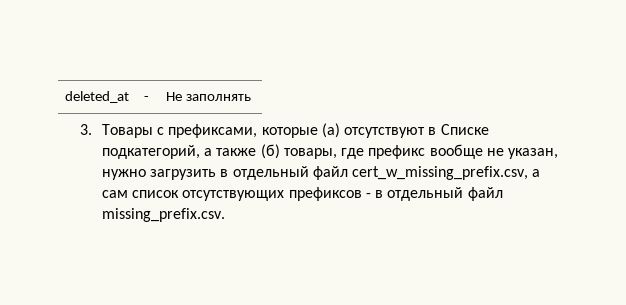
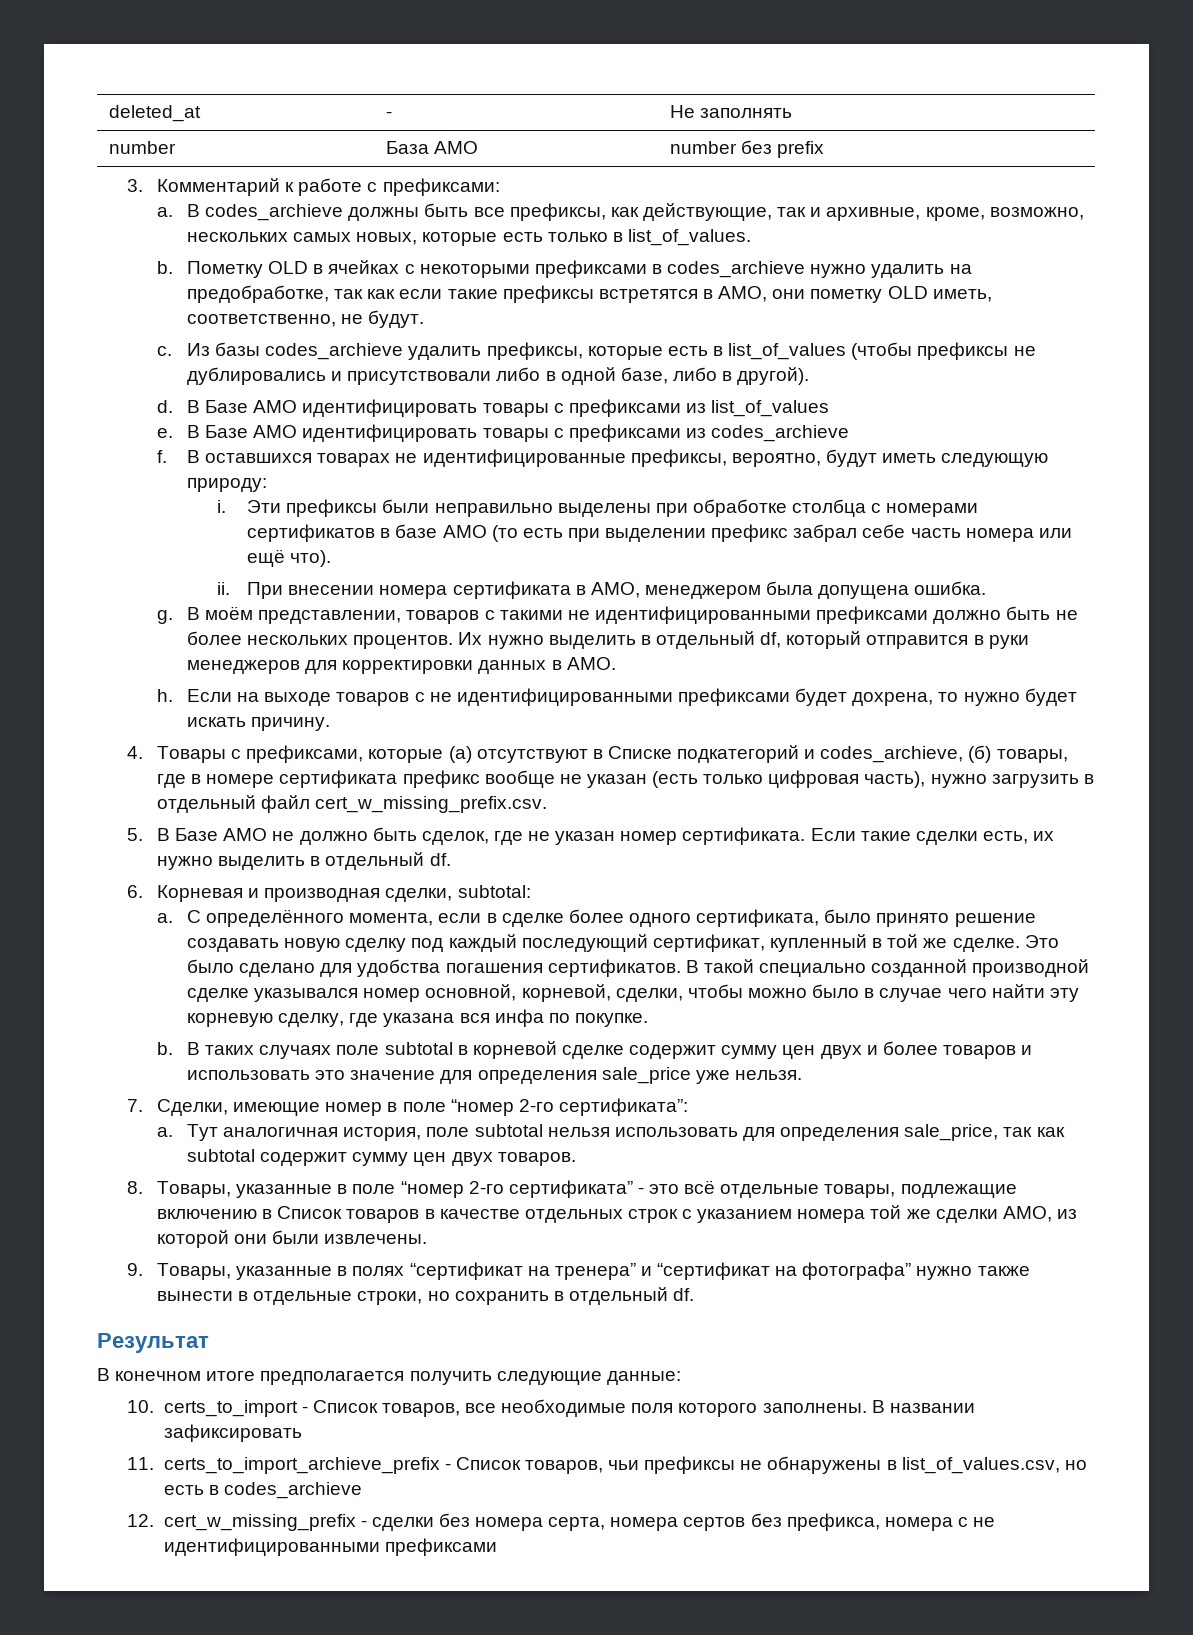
- 3. Товары с префиксами, которые (а) отсутствуют в Списке подкатегорий, а также (б) товары, где префикс вообще не указан, нужно загрузить в отдельный файл cert_w_missing_prefix.csv, а сам список отсутствующих префиксов - в отдельный файл missing_prefix.csv.
+ number | База АМО | number без prefix
+ 3. Комментарий к работе с префиксами:
+ a. В codes_archieve должны быть все префиксы, как действующие, так и архивные, кроме, возможно, нескольких самых новых, которые есть только в list_of_values.
+ b. Пометку OLD в ячейках с некоторыми префиксами в codes_archieve нужно удалить на предобработке, так как если такие префиксы встретятся в АМО, они пометку OLD иметь, соответственно, не будут.
+ c. Из базы codes_archieve удалить префиксы, которые есть в list_of_values (чтобы префиксы не дублировались и присутствовали либо в одной базе, либо в другой).
+ d. В Базе АМО идентифицировать товары с префиксами из list_of_values
+ e. В Базе АМО идентифицировать товары с префиксами из codes_archieve
+ f. В оставшихся товарах не идентифицированные префиксы, вероятно, будут иметь следующую природу:
+ i. Эти префиксы были неправильно выделены при обработке столбца с номерами сертификатов в базе АМО (то есть при выделении префикс забрал себе часть номера или ещё что).
+ ii. При внесении номера сертификата в АМО, менеджером была допущена ошибка.
+ g. В моём представлении, товаров с такими не идентифицированными префиксами должно быть не более нескольких процентов. Их нужно выделить в отдельный df, который отправится в руки менеджеров для корректировки данных в АМО.
+ h. Если на выходе товаров с не идентифицированными префиксами будет дохрена, то нужно будет искать причину.
+ 4. Товары с префиксами, которые (а) отсутствуют в Списке подкатегорий и codes_archieve, (б) товары, где в номере сертификата префикс вообще не указан (есть только цифровая часть), нужно загрузить в отдельный файл cert_w_missing_prefix.csv.
+ 5. В Базе АМО не должно быть сделок, где не указан номер сертификата. Если такие сделки есть, их нужно выделить в отдельный df.
+ 6. Корневая и производная сделки, subtotal:
+ a. С определённого момента, если в сделке более одного сертификата, было принято решение создавать новую сделку под каждый последующий сертификат, купленный в той же сделке. Это было сделано для удобства погашения сертификатов. В такой специально созданной производной сделке указывался номер основной, корневой, сделки, чтобы можно было в случае чего найти эту корневую сделку, где указана вся инфа по покупке.
+ b. В таких случаях поле subtotal в корневой сделке содержит сумму цен двух и более товаров и использовать это значение для определения sale_price уже нельзя.
+ 7. Сделки, имеющие номер в поле “номер 2-го сертификата”:
+ a. Тут аналогичная история, поле subtotal нельзя использовать для определения sale_price, так как subtotal содержит сумму цен двух товаров.
+ 8. Товары, указанные в поле “номер 2-го сертификата” - это всё отдельные товары, подлежащие включению в Список товаров в качестве отдельных строк с указанием номера той же сделки AMO, из которой они были извлечены.
+ 9. Товары, указанные в полях “сертификат на тренера” и “сертификат на фотографа” нужно также вынести в отдельные строки, но сохранить в отдельный df.
+ Результат
+ В конечном итоге предполагается получить следующие данные:
+ 10. certs_to_import - Список товаров, все необходимые поля которого заполнены. В названии зафиксировать
+ 11. certs_to_import_archieve_prefix - Список товаров, чьи префиксы не обнаружены в list_of_values.csv, но есть в codes_archieve
+ 12. cert_w_missing_prefix - сделки без номера серта, номера сертов без префикса, номера с не идентифицированными префиксами

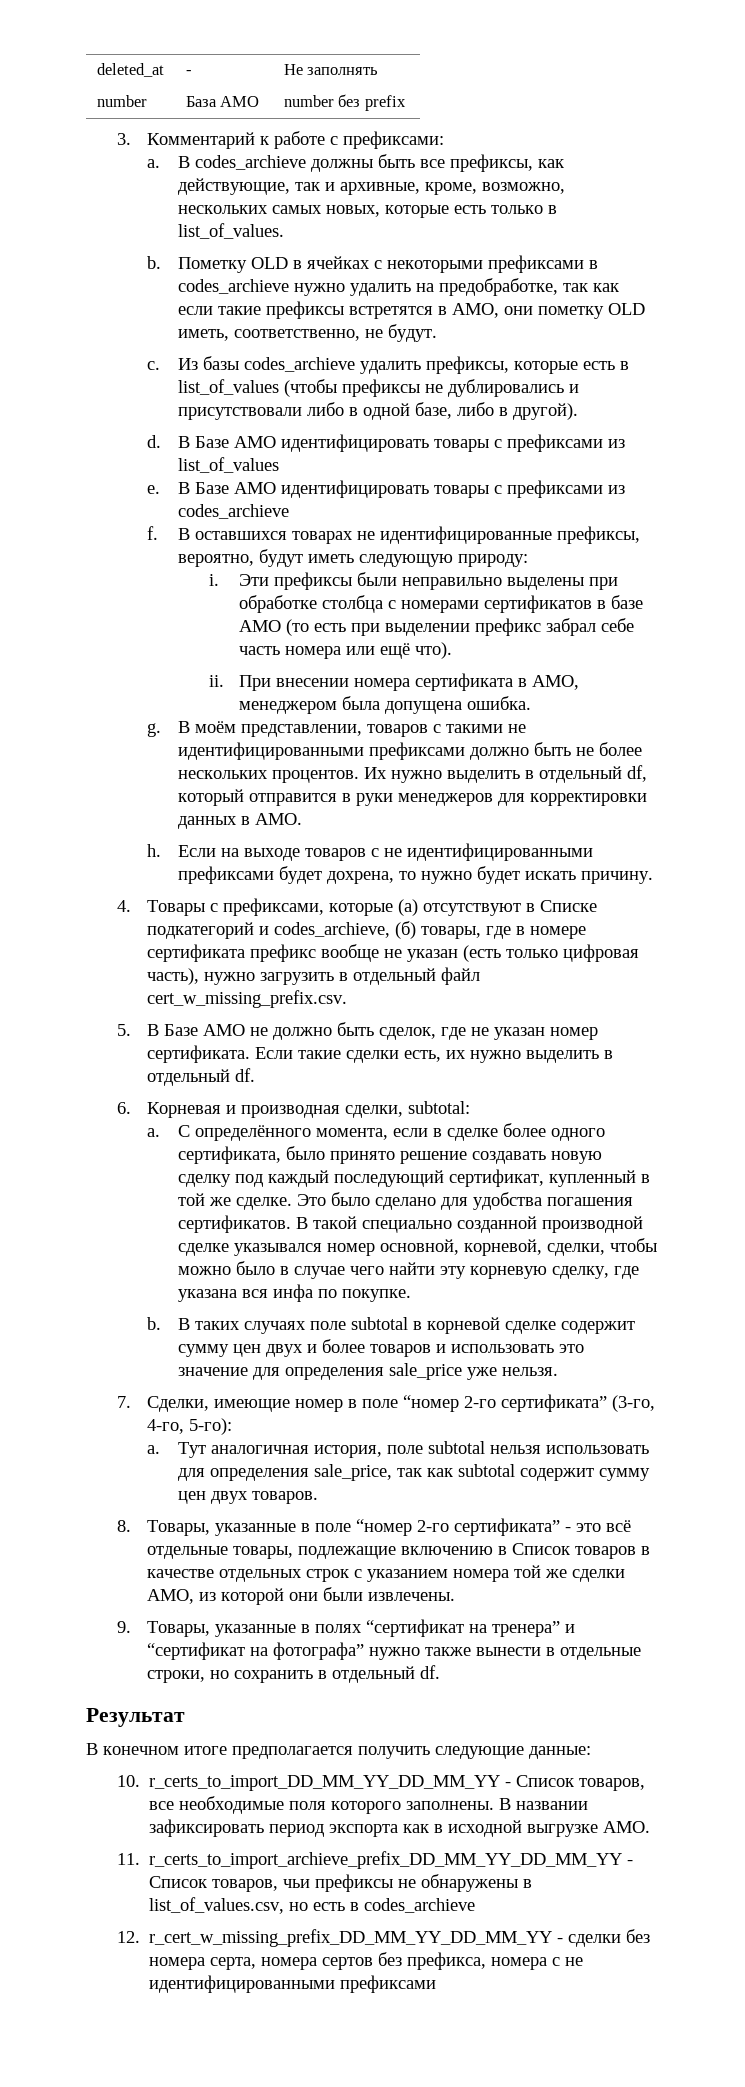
- 7. Сделки, имеющие номер в поле “номер 2-го сертификата”:
+ 7. Сделки, имеющие номер в поле “номер 2-го сертификата” (3-го, 4-го, 5-го):
- 10. certs_to_import - Список товаров, все необходимые поля которого заполнены.
+ 10. r_certs_to_import_DD_MM_YY_DD_MM_YY - Список товаров, все необходимые поля которого заполнены.
- В названии зафиксировать
+ В названии зафиксировать период экспорта как в исходной выгрузке АМО.
- 11. certs_to_import_archieve_prefix - Список товаров, чьи префиксы не обнаружены в list_of_values.csv, но есть в codes_archieve
+ 11. r_certs_to_import_archieve_prefix_DD_MM_YY_DD_MM_YY - Список товаров, чьи префиксы не обнаружены в list_of_values.csv, но есть в codes_archieve
- 12. cert_w_missing_prefix - сделки без номера серта, номера сертов без префикса, номера с не идентифицированными префиксами
+ 12. r_cert_w_missing_prefix_DD_MM_YY_DD_MM_YY - сделки без номера серта, номера сертов без префикса, номера с не идентифицированными префиксами

